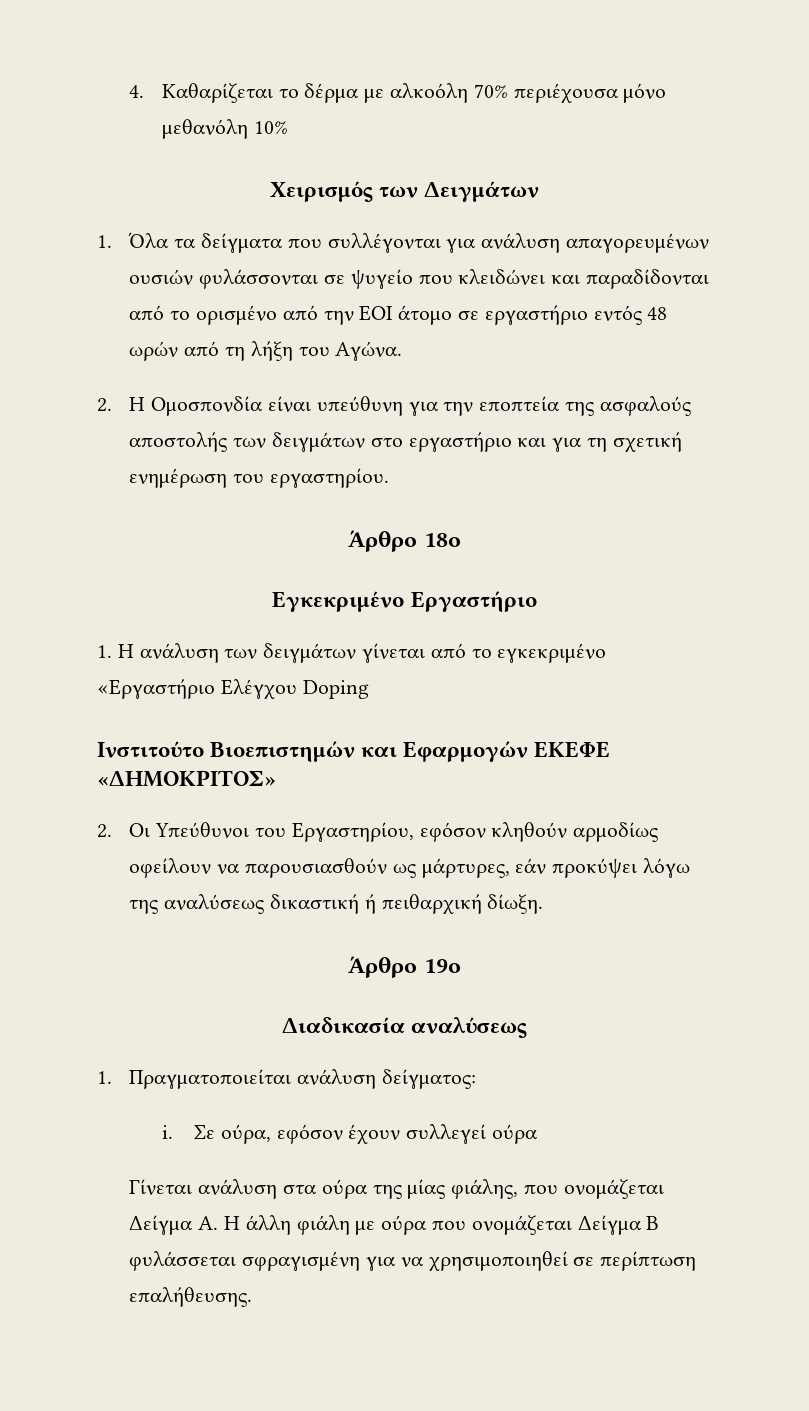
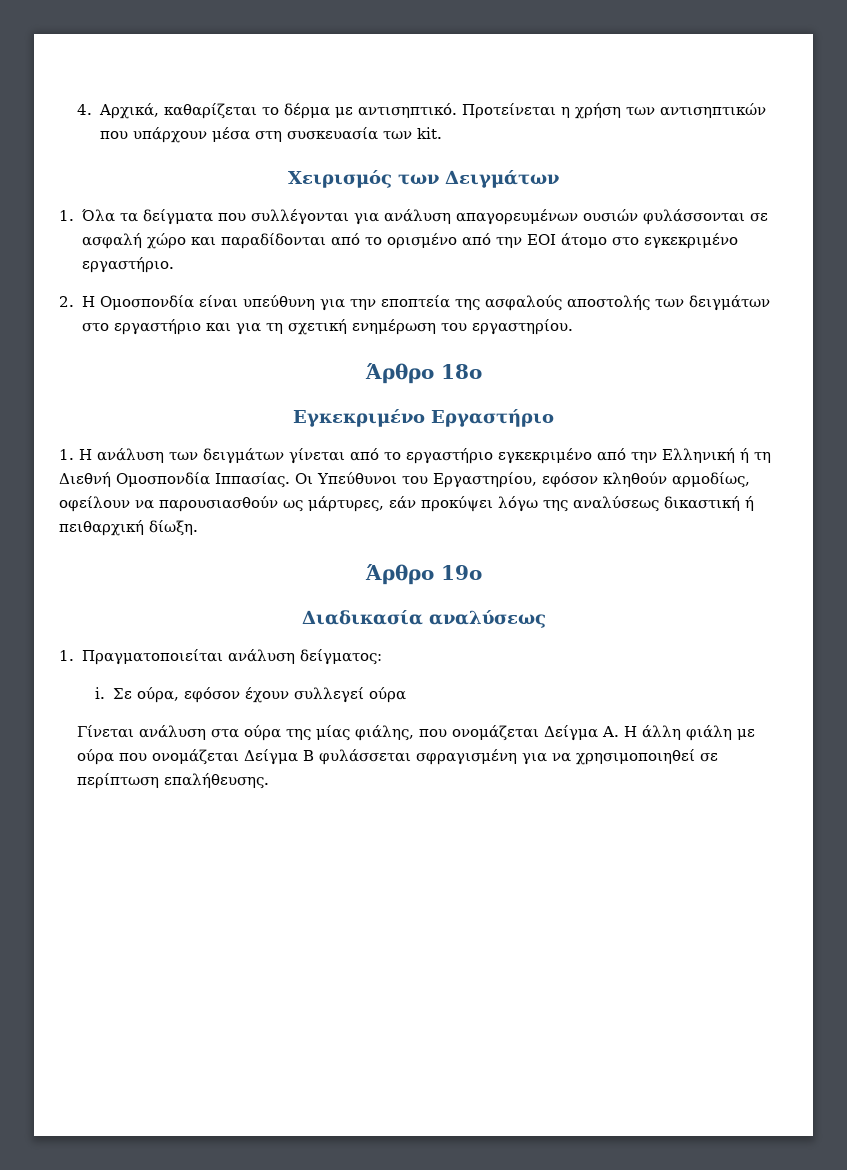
- 4. Καθαρίζεται το δέρμα με αλκοόλη 70% περιέχουσα μόνο μεθανόλη 10%
+ 4. Αρχικά, καθαρίζεται το δέρμα με αντισηπτικό. Προτείνεται η χρήση των αντισηπτικών που υπάρχουν μέσα στη συσκευασία των kit.
- 1. Όλα τα δείγματα που συλλέγονται για ανάλυση απαγορευμένων ουσιών φυλάσσονται σε ψυγείο που κλειδώνει και παραδίδονται από το ορισμένο από την ΕΟΙ άτομο σε εργαστήριο εντός 48 ωρών από τη λήξη του Αγώνα.
+ 1. Όλα τα δείγματα που συλλέγονται για ανάλυση απαγορευμένων ουσιών φυλάσσονται σε ασφαλή χώρο και παραδίδονται από το ορισμένο από την ΕΟΙ άτομο στο εγκεκριμένο εργαστήριο.
- 1. Η ανάλυση των δειγμάτων γίνεται από το εγκεκριμένο «Εργαστήριο Ελέγχου Doping
- Ινστιτούτο Βιοεπιστημών και Εφαρμογών ΕΚΕΦΕ «ΔΗΜΟΚΡΙΤΟΣ»
- 2. Οι Υπεύθυνοι του Εργαστηρίου, εφόσον κληθούν αρμοδίως οφείλουν να παρουσιασθούν ως μάρτυρες, εάν προκύψει λόγω της αναλύσεως δικαστική ή πειθαρχική δίωξη.
+ 1. Η ανάλυση των δειγμάτων γίνεται από το εργαστήριο εγκεκριμένο από την Ελληνική ή τη Διεθνή Ομοσπονδία Ιππασίας. Οι Υπεύθυνοι του Εργαστηρίου, εφόσον κληθούν αρμοδίως, οφείλουν να παρουσιασθούν ως μάρτυρες, εάν προκύψει λόγω της αναλύσεως δικαστική ή πειθαρχική δίωξη.

